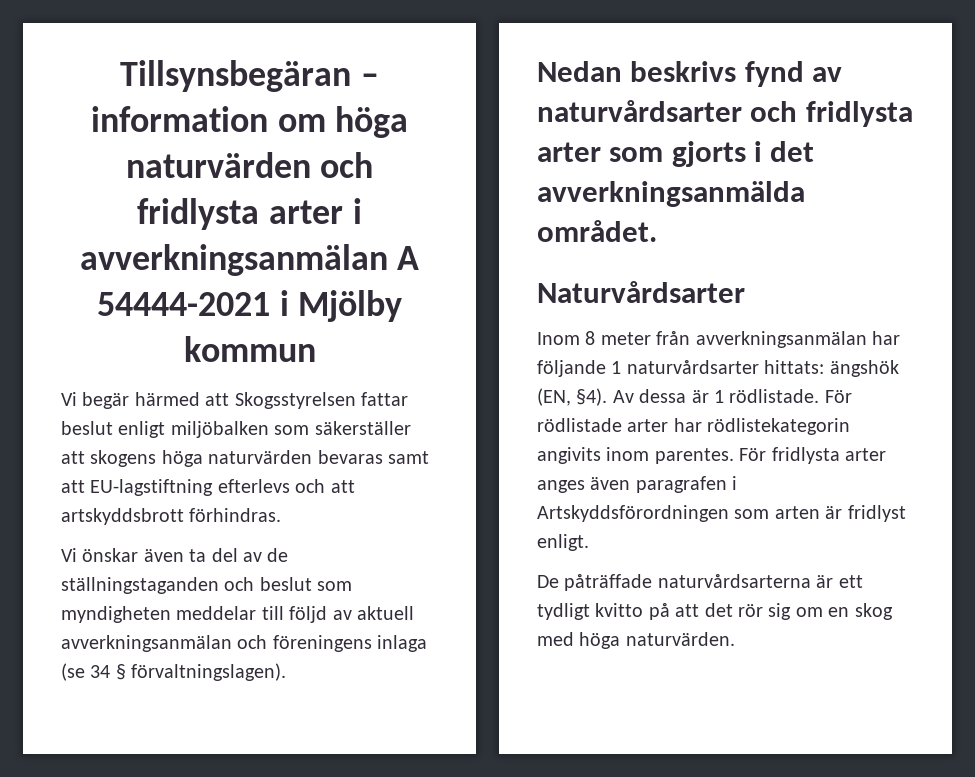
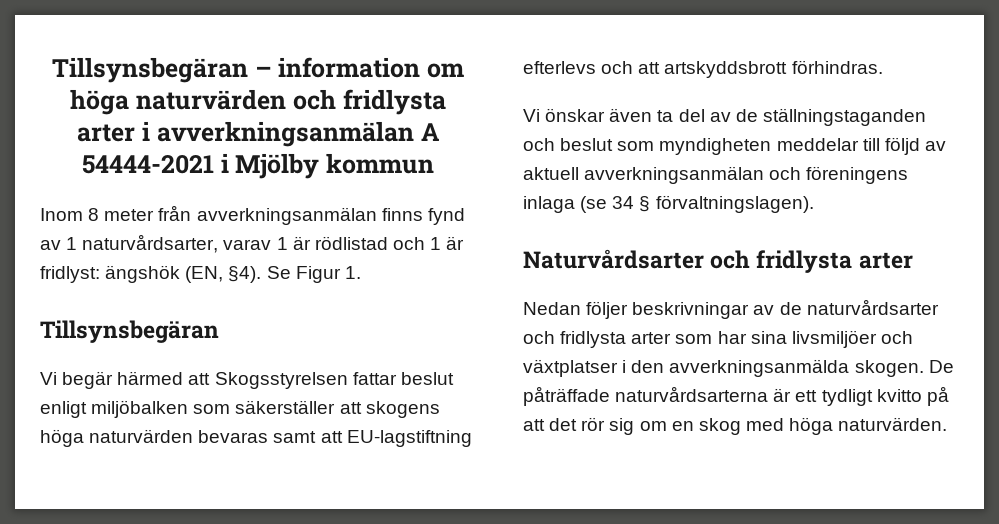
+ Inom 8 meter från avverkningsanmälan finns fynd av 1 naturvårdsarter, varav 1 är rödlistad och 1 är fridlyst: ängshök (EN, §4). Se Figur 1.
+ Tillsynsbegäran
- Nedan beskrivs fynd av naturvårdsarter och fridlysta arter som gjorts i det avverkningsanmälda området.
- Naturvårdsarter
- Inom 8 meter från avverkningsanmälan har följande 1 naturvårdsarter hittats: ängshök (EN, §4). Av dessa är 1 rödlistade. För rödlistade arter har rödlistekategorin angivits inom parentes. För fridlysta arter anges även paragrafen i Artskyddsförordningen som arten är fridlyst enligt.
- De påträffade naturvårdsarterna är ett tydligt kvitto på att det rör sig om en skog med höga naturvärden.
+ Naturvårdsarter och fridlysta arter
+ Nedan följer beskrivningar av de naturvårdsarter och fridlysta arter som har sina livsmiljöer och växtplatser i den avverkningsanmälda skogen. De påträffade naturvårdsarterna är ett tydligt kvitto på att det rör sig om en skog med höga naturvärden.

